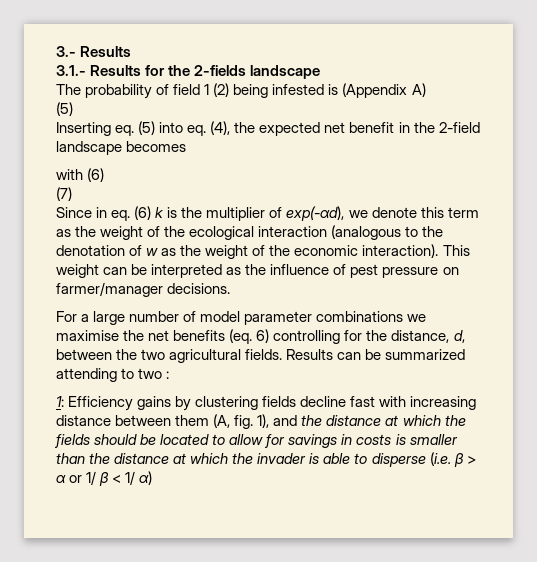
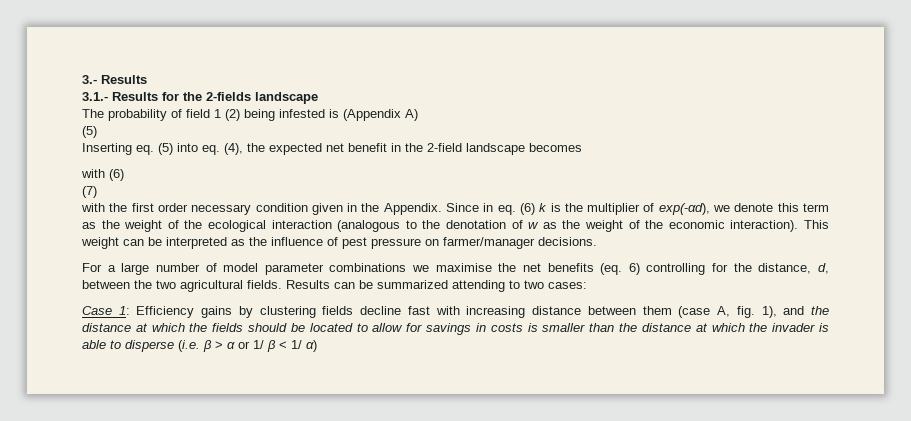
+ with the first order necessary condition given in the Appendix.
- Results can be summarized attending to two :
- 1:
+ Results can be summarized attending to two cases:
+ Case 1:
- Efficiency gains by clustering fields decline fast with increasing distance between them (A, fig. 1), and the distance at which the fields should be located to allow for savings in costs is smaller than the distance at which the invader is able to disperse (i.e. β > α or 1/ β < 1/ α)
+ Efficiency gains by clustering fields decline fast with increasing distance between them (case A, fig. 1), and the distance at which the fields should be located to allow for savings in costs is smaller than the distance at which the invader is able to disperse (i.e. β > α or 1/ β < 1/ α)

